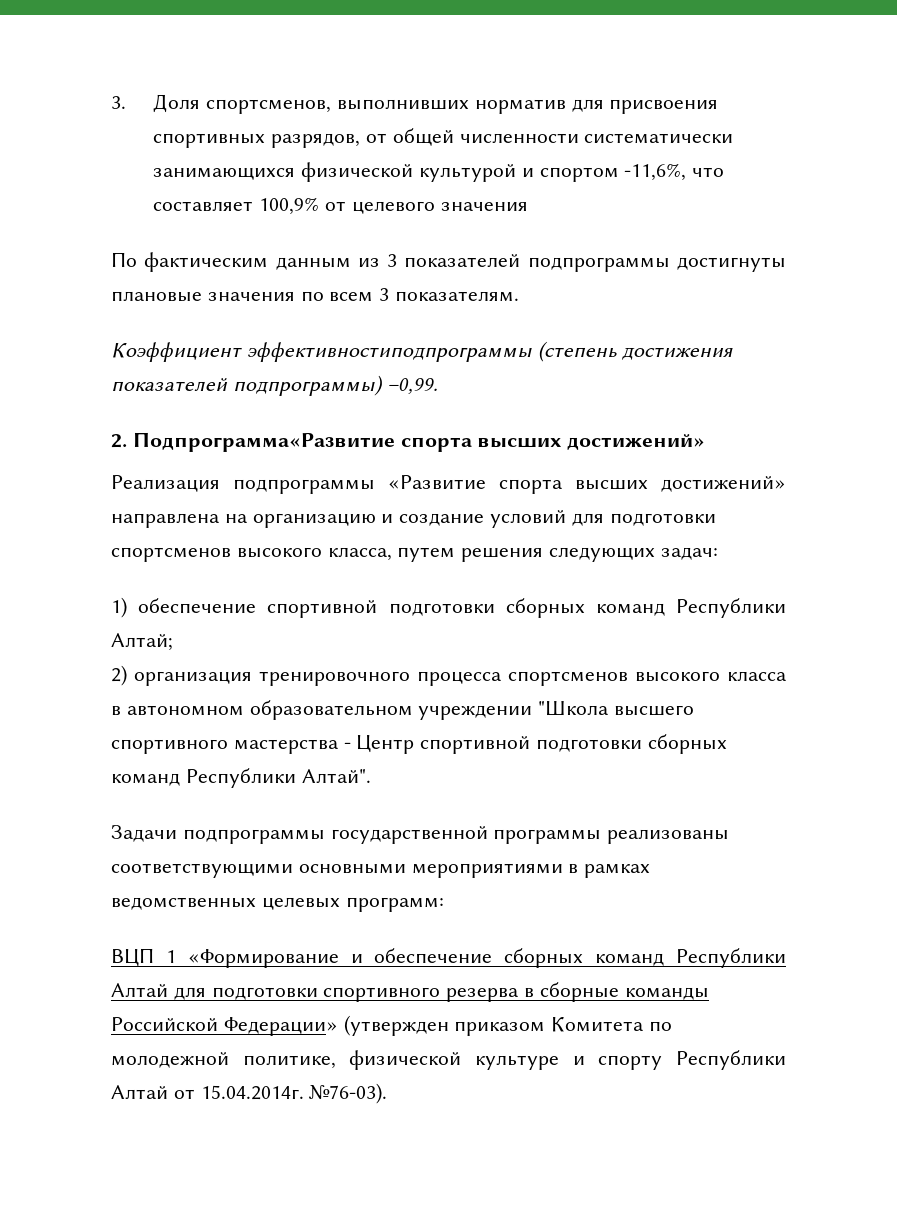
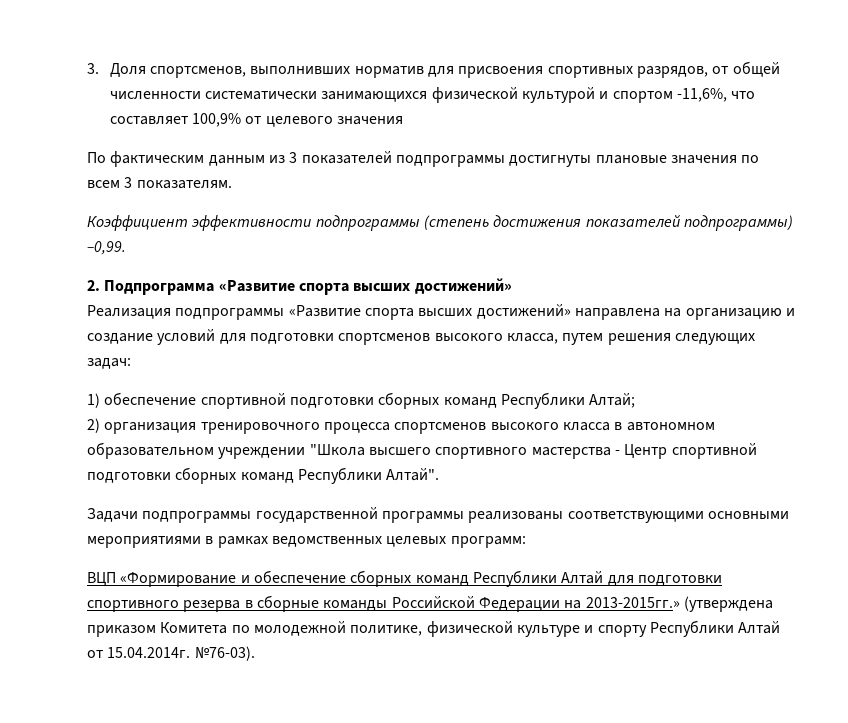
- Коэффициент эффективностиподпрограммы (степень достижения показателей подпрограммы) –0,99.
+ Коэффициент эффективности подпрограммы (степень достижения показателей подпрограммы) –0,99.
- 2. Подпрограмма«Развитие спорта высших достижений»
+ 2. Подпрограмма «Развитие спорта высших достижений»
- ВЦП 1 «Формирование и обеспечение сборных команд Республики Алтай для подготовки спортивного резерва в сборные команды Российской Федерации» (утвержден приказом Комитета по молодежной политике, физической культуре и спорту Республики Алтай от 15.04.2014г. №76-03).
+ ВЦП «Формирование и обеспечение сборных команд Республики Алтай для подготовки спортивного резерва в сборные команды Российской Федерации на 2013-2015гг.» (утверждена приказом Комитета по молодежной политике, физической культуре и спорту Республики Алтай от 15.04.2014г. №76-03).

